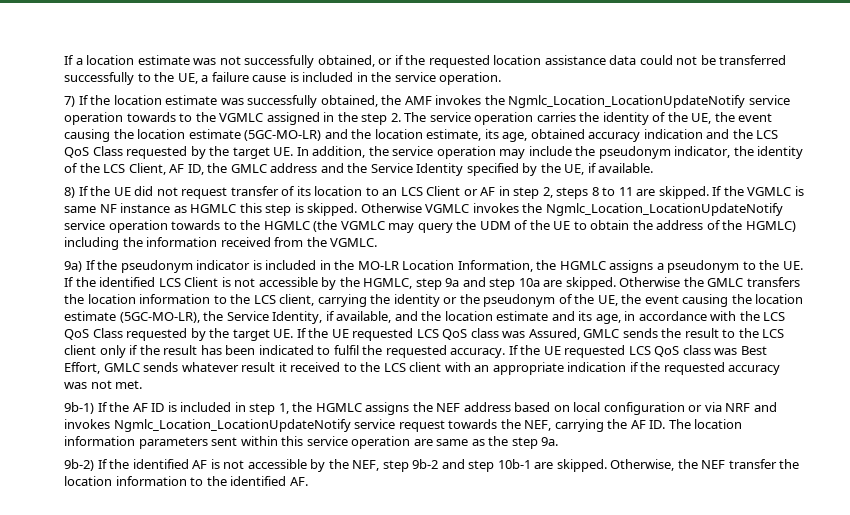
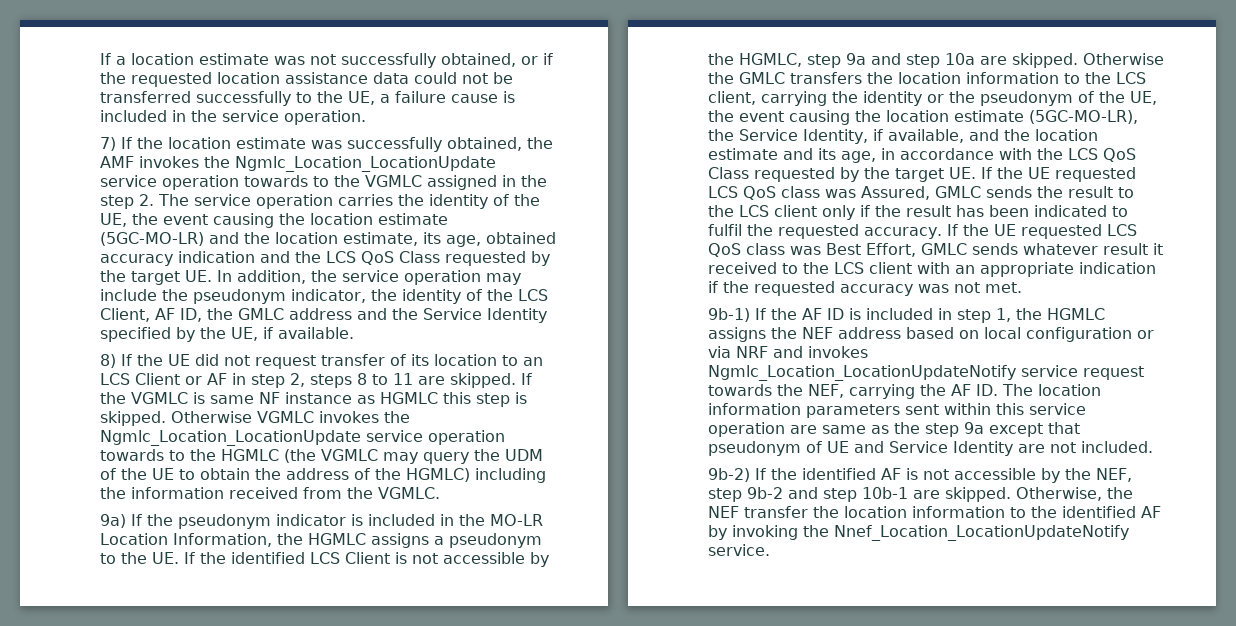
- 7) If the location estimate was successfully obtained, the AMF invokes the Ngmlc_Location_LocationUpdateNotify service operation towards to the VGMLC assigned in the step 2. The service operation carries the identity of the UE, the event causing the location estimate (5GC-MO-LR) and the location estimate, its age, obtained accuracy indication and the LCS QoS Class requested by the target UE. In addition, the service operation may include the pseudonym indicator, the identity of the LCS Client, AF ID, the GMLC address and the Service Identity specified by the UE, if available.
+ 7) If the location estimate was successfully obtained, the AMF invokes the Ngmlc_Location_LocationUpdate service operation towards to the VGMLC assigned in the step 2. The service operation carries the identity of the UE, the event causing the location estimate (5GC-MO-LR) and the location estimate, its age, obtained accuracy indication and the LCS QoS Class requested by the target UE. In addition, the service operation may include the pseudonym indicator, the identity of the LCS Client, AF ID, the GMLC address and the Service Identity specified by the UE, if available.
- Otherwise VGMLC invokes the Ngmlc_Location_LocationUpdateNotify service operation towards to the HGMLC (the VGMLC may query the UDM of the UE to obtain the address of the HGMLC) including the information received from the VGMLC.
+ Otherwise VGMLC invokes the Ngmlc_Location_LocationUpdate service operation towards to the HGMLC (the VGMLC may query the UDM of the UE to obtain the address of the HGMLC) including the information received from the VGMLC.
- 9b-1) If the AF ID is included in step 1, the HGMLC assigns the NEF address based on local configuration or via NRF and invokes Ngmlc_Location_LocationUpdateNotify service request towards the NEF, carrying the AF ID. The location information parameters sent within this service operation are same as the step 9a.
+ 9b-1) If the AF ID is included in step 1, the HGMLC assigns the NEF address based on local configuration or via NRF and invokes Ngmlc_Location_LocationUpdateNotify service request towards the NEF, carrying the AF ID. The location information parameters sent within this service operation are same as the step 9a except that pseudonym of UE and Service Identity are not included.
- Otherwise, the NEF transfer the location information to the identified AF.
+ Otherwise, the NEF transfer the location information to the identified AF by invoking the Nnef_Location_LocationUpdateNotify service.

